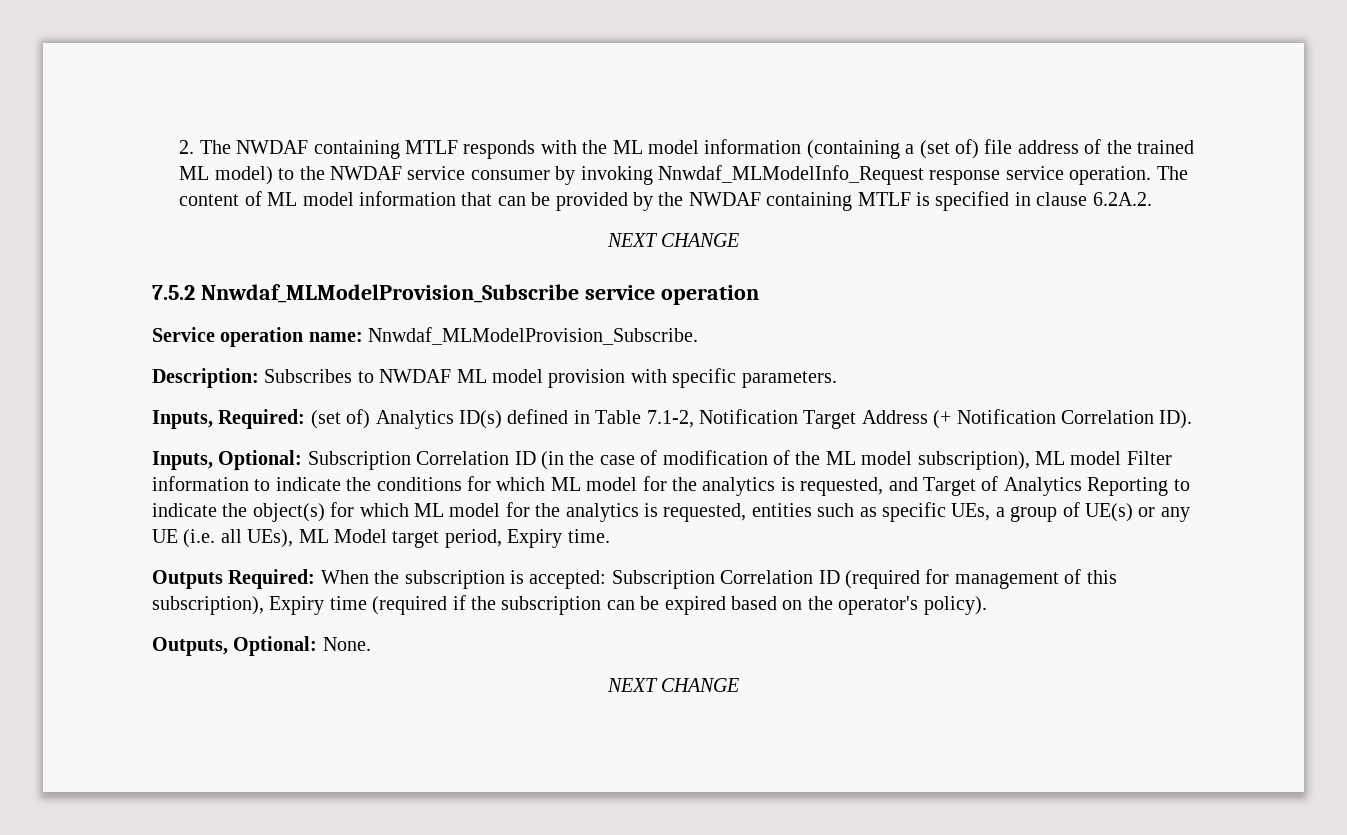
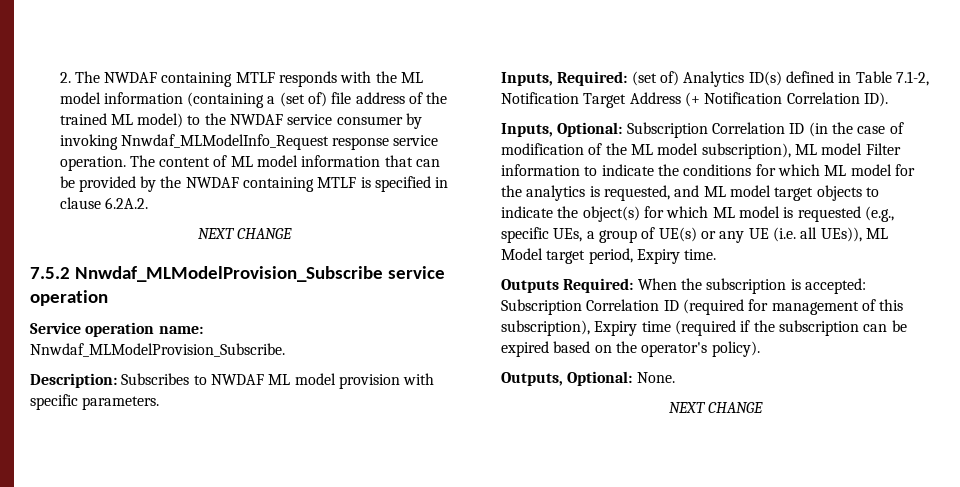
- Inputs, Optional: Subscription Correlation ID (in the case of modification of the ML model subscription), ML model Filter information to indicate the conditions for which ML model for the analytics is requested, and Target of Analytics Reporting to indicate the object(s) for which ML model for the analytics is requested, entities such as specific UEs, a group of UE(s) or any UE (i.e. all UEs), ML Model target period, Expiry time.
+ Inputs, Optional: Subscription Correlation ID (in the case of modification of the ML model subscription), ML model Filter information to indicate the conditions for which ML model for the analytics is requested, and ML model target objects to indicate the object(s) for which ML model is requested (e.g., specific UEs, a group of UE(s) or any UE (i.e. all UEs)), ML Model target period, Expiry time.

